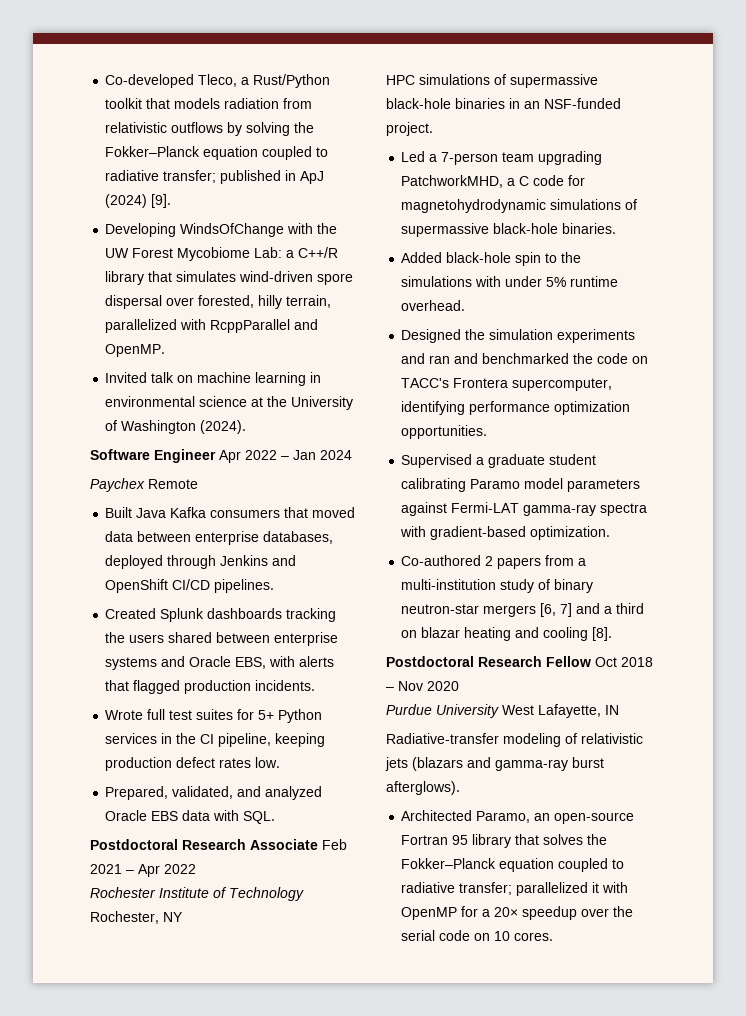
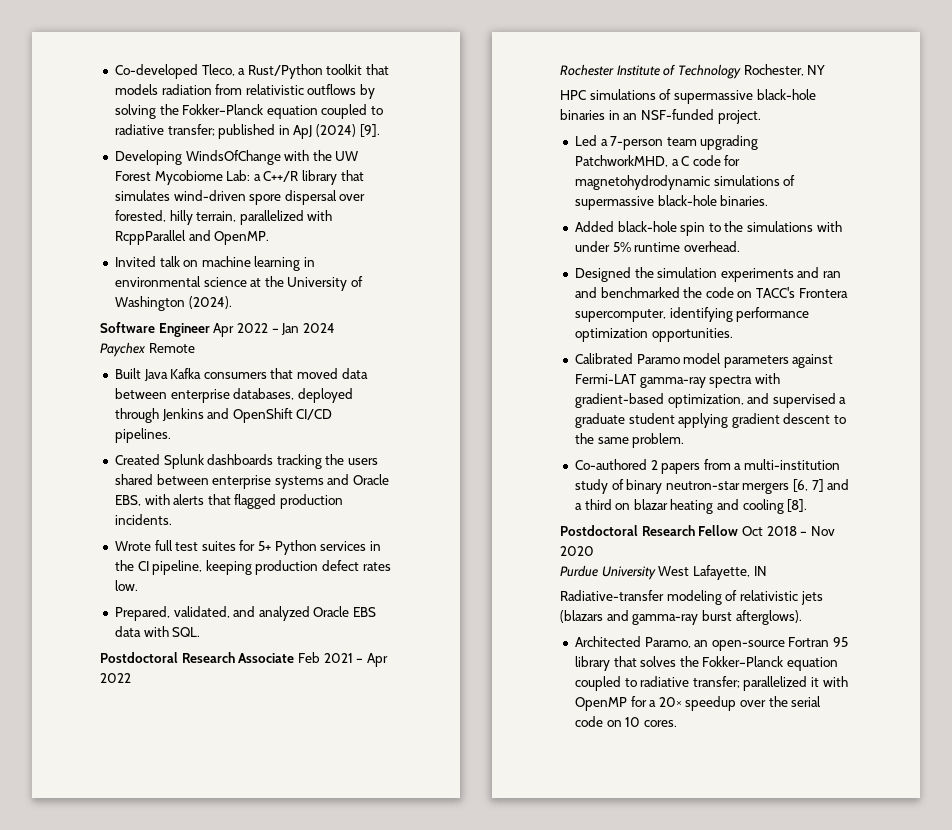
- Supervised a graduate student calibrating Paramo model parameters against Fermi-LAT gamma-ray spectra with gradient-based optimization.
+ Calibrated Paramo model parameters against Fermi-LAT gamma-ray spectra with gradient-based optimization, and supervised a graduate student applying gradient descent to the same problem.

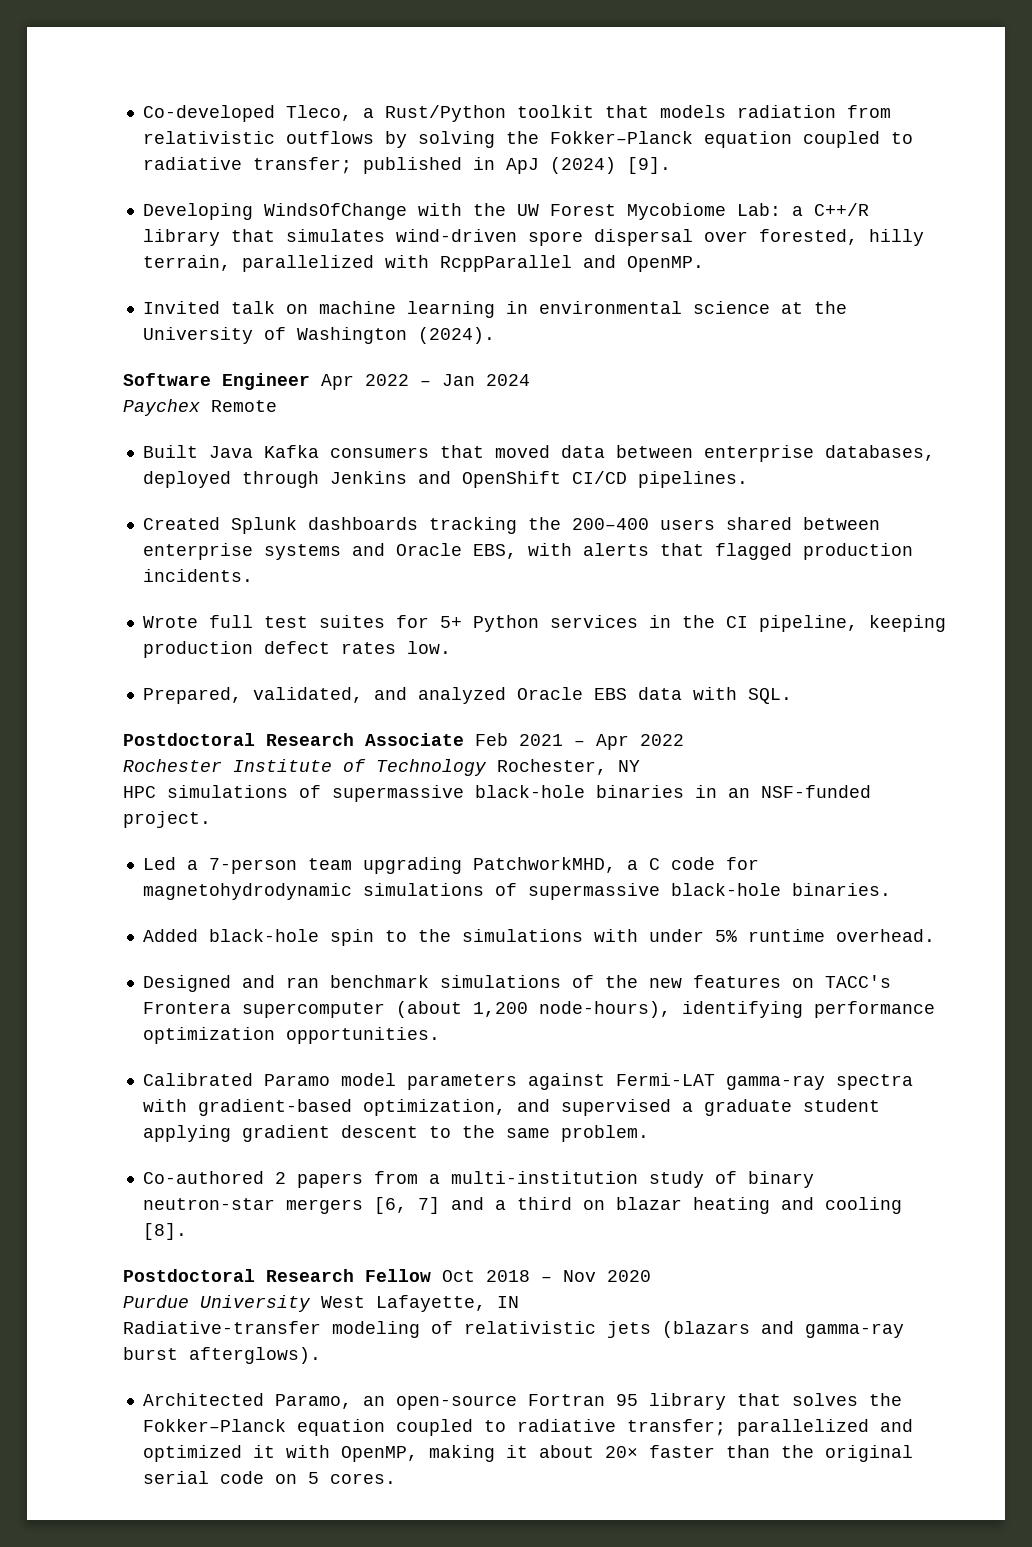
- Created Splunk dashboards tracking the users shared between enterprise systems and Oracle EBS, with alerts that flagged production incidents.
+ Created Splunk dashboards tracking the 200–400 users shared between enterprise systems and Oracle EBS, with alerts that flagged production incidents.
- Designed the simulation experiments and ran and benchmarked the code on TACC's Frontera supercomputer, identifying performance optimization opportunities.
+ Designed and ran benchmark simulations of the new features on TACC's Frontera supercomputer (about 1,200 node-hours), identifying performance optimization opportunities.
- Architected Paramo, an open-source Fortran 95 library that solves the Fokker–Planck equation coupled to radiative transfer; parallelized it with OpenMP for a 20× speedup over the serial code on 10 cores.
+ Architected Paramo, an open-source Fortran 95 library that solves the Fokker–Planck equation coupled to radiative transfer; parallelized and optimized it with OpenMP, making it about 20× faster than the original serial code on 5 cores.

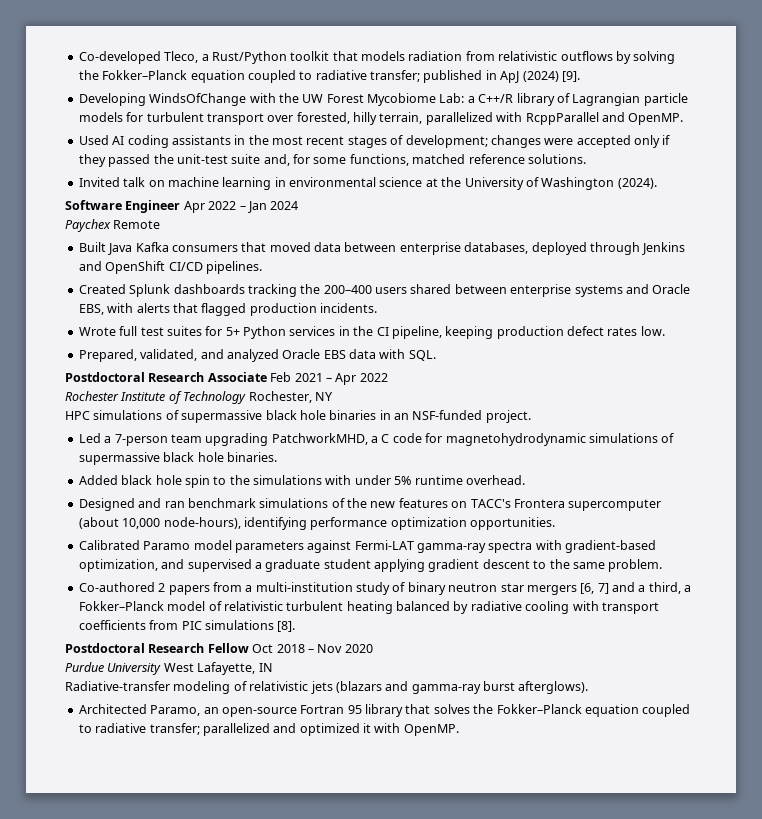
- Developing WindsOfChange with the UW Forest Mycobiome Lab: a C++/R library that simulates wind-driven spore dispersal over forested, hilly terrain, parallelized with RcppParallel and OpenMP.
+ Developing WindsOfChange with the UW Forest Mycobiome Lab: a C++/R library of Lagrangian particle models for turbulent transport over forested, hilly terrain, parallelized with RcppParallel and OpenMP.
+ Used AI coding assistants in the most recent stages of development; changes were accepted only if they passed the unit-test suite and, for some functions, matched reference solutions.
- HPC simulations of supermassive black-hole binaries in an NSF-funded project.
+ HPC simulations of supermassive black hole binaries in an NSF-funded project.
- Led a 7-person team upgrading PatchworkMHD, a C code for magnetohydrodynamic simulations of supermassive black-hole binaries.
+ Led a 7-person team upgrading PatchworkMHD, a C code for magnetohydrodynamic simulations of supermassive black hole binaries.
- Added black-hole spin to the simulations with under 5% runtime overhead.
+ Added black hole spin to the simulations with under 5% runtime overhead.
- Designed and ran benchmark simulations of the new features on TACC's Frontera supercomputer (about 1,200 node-hours), identifying performance optimization opportunities.
+ Designed and ran benchmark simulations of the new features on TACC's Frontera supercomputer (about 10,000 node-hours), identifying performance optimization opportunities.
- Co-authored 2 papers from a multi-institution study of binary neutron-star mergers [6, 7] and a third on blazar heating and cooling [8].
+ Co-authored 2 papers from a multi-institution study of binary neutron star mergers [6, 7] and a third, a Fokker–Planck model of relativistic turbulent heating balanced by radiative cooling with transport coefficients from PIC simulations [8].
- Architected Paramo, an open-source Fortran 95 library that solves the Fokker–Planck equation coupled to radiative transfer; parallelized and optimized it with OpenMP, making it about 20× faster than the original serial code on 5 cores.
+ Architected Paramo, an open-source Fortran 95 library that solves the Fokker–Planck equation coupled to radiative transfer; parallelized and optimized it with OpenMP.

